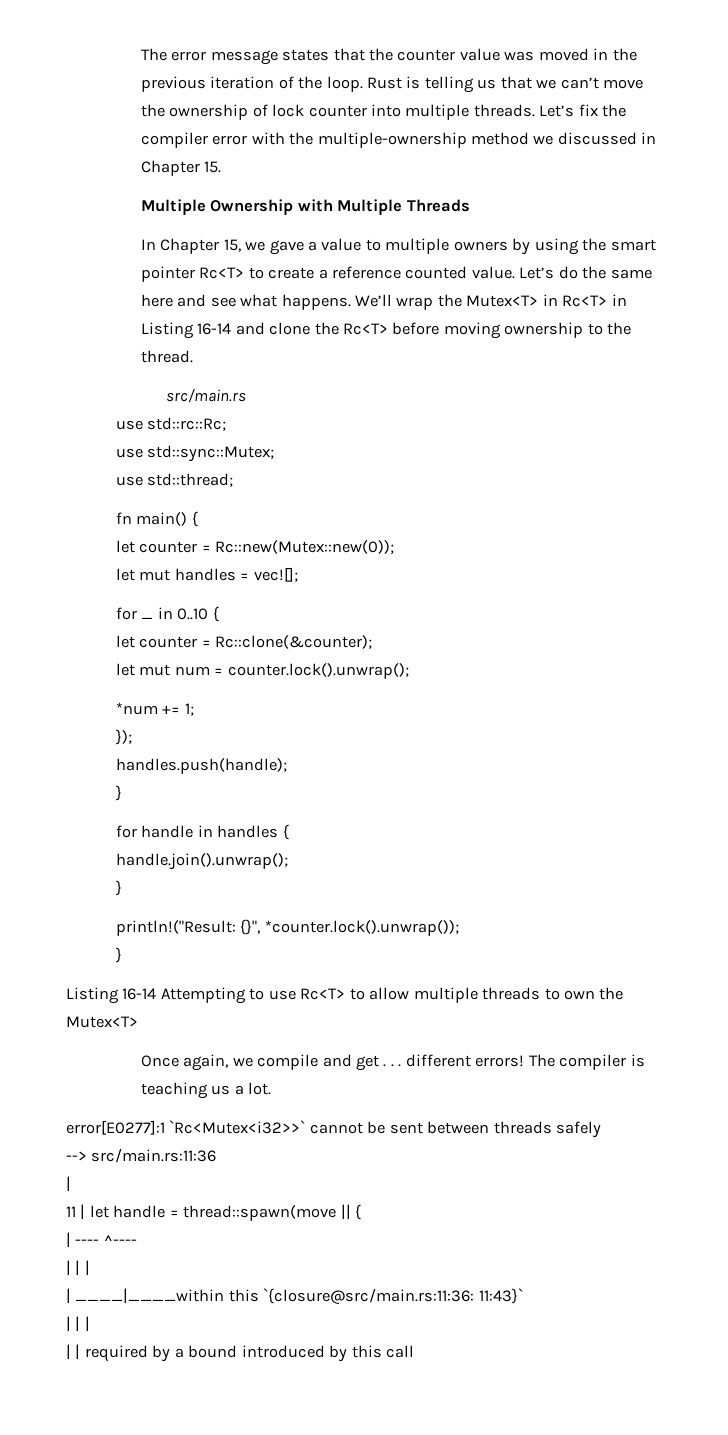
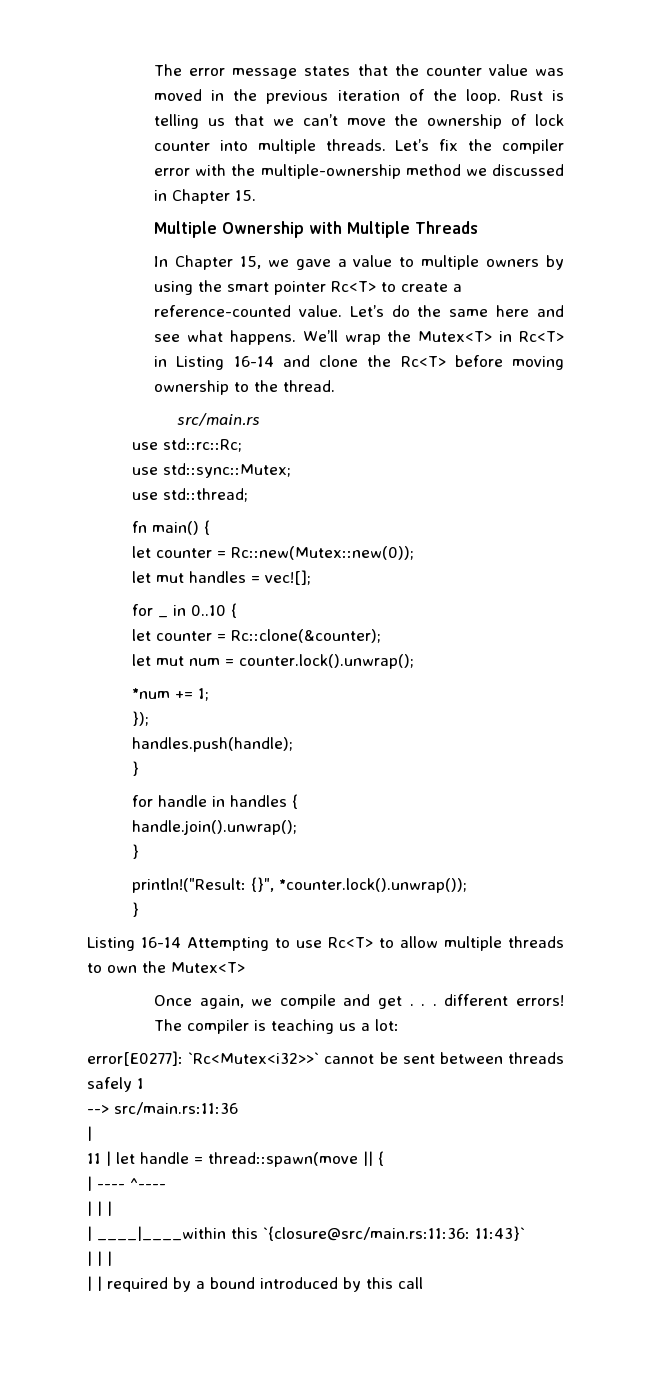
- In Chapter 15, we gave a value to multiple owners by using the smart pointer Rc<T> to create a reference counted value.
+ In Chapter 15, we gave a value to multiple owners by using the smart pointer Rc<T> to create a reference-counted value.
- The compiler is teaching us a lot.
- error[E0277]:1 `Rc<Mutex<i32>>` cannot be sent between threads safely
+ The compiler is teaching us a lot:
+ error[E0277]: `Rc<Mutex<i32>>` cannot be sent between threads safely 1

